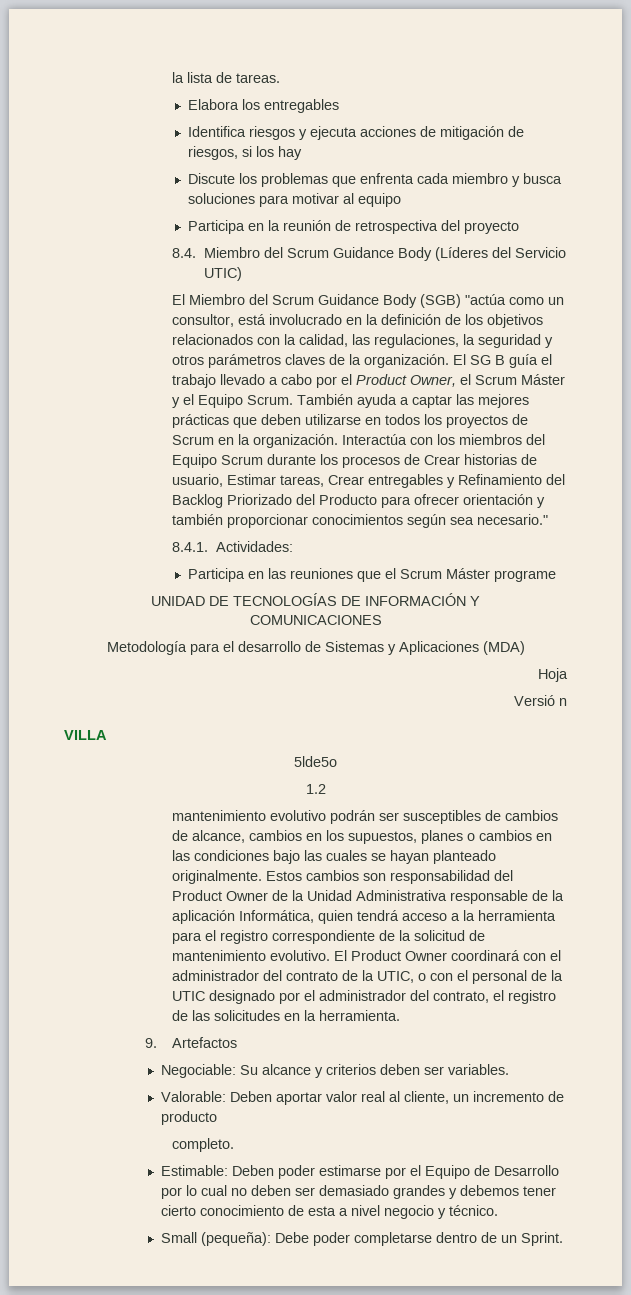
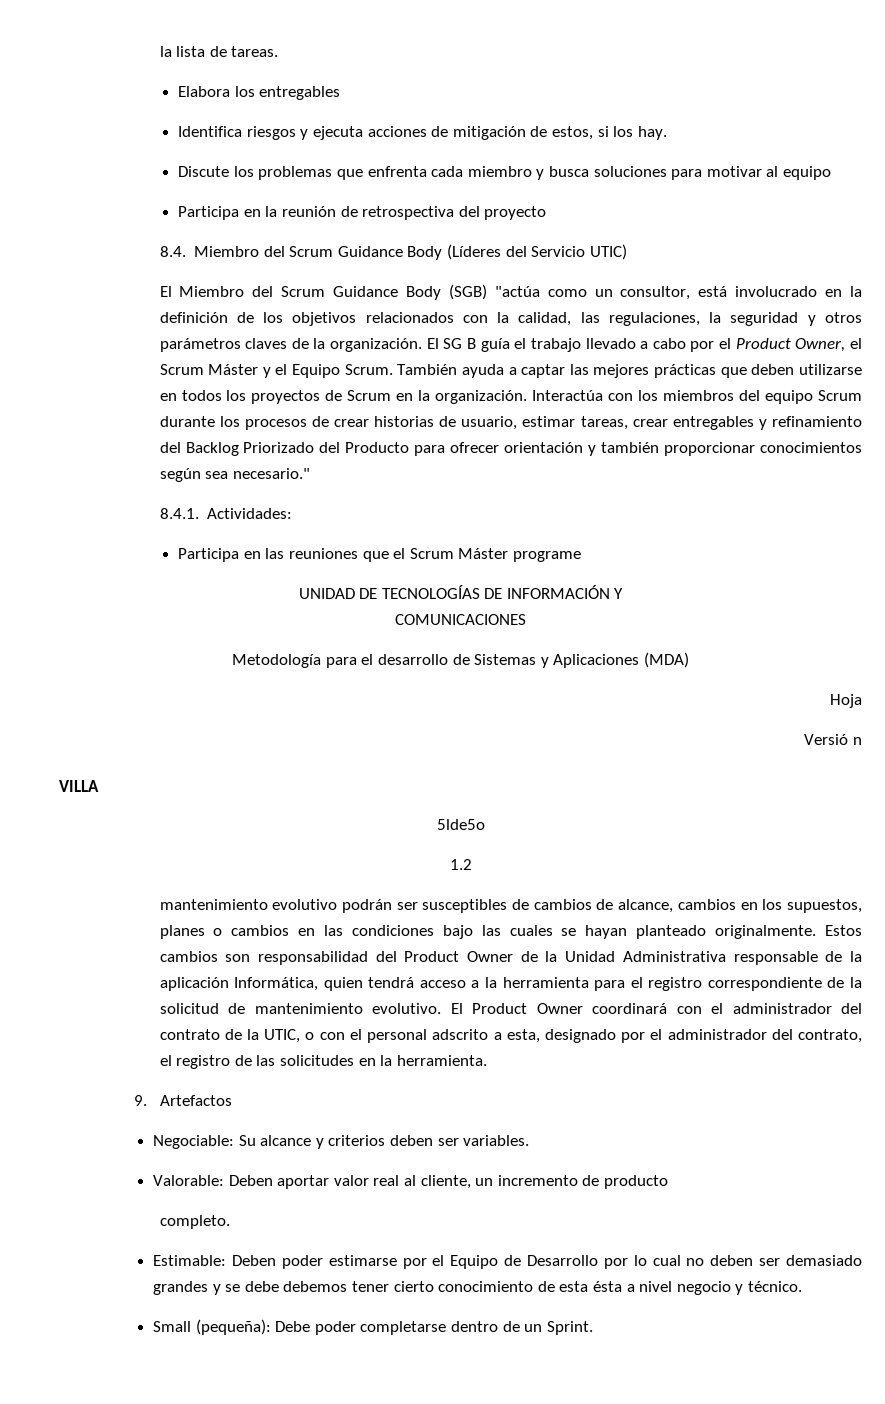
- Identifica riesgos y ejecuta acciones de mitigación de riesgos, si los hay
+ Identifica riesgos y ejecuta acciones de mitigación de estos, si los hay.
- Interactúa con los miembros del Equipo Scrum durante los procesos de Crear historias de usuario, Estimar tareas, Crear entregables y Refinamiento del Backlog Priorizado del Producto para ofrecer orientación y también proporcionar conocimientos según sea necesario."
+ Interactúa con los miembros del equipo Scrum durante los procesos de crear historias de usuario, estimar tareas, crear entregables y refinamiento del Backlog Priorizado del Producto para ofrecer orientación y también proporcionar conocimientos según sea necesario."
- El Product Owner coordinará con el administrador del contrato de la UTIC, o con el personal de la UTIC designado por el administrador del contrato, el registro de las solicitudes en la herramienta.
+ El Product Owner coordinará con el administrador del contrato de la UTIC, o con el personal adscrito a esta, designado por el administrador del contrato, el registro de las solicitudes en la herramienta.
- Estimable: Deben poder estimarse por el Equipo de Desarrollo por lo cual no deben ser demasiado grandes y debemos tener cierto conocimiento de esta a nivel negocio y técnico.
+ Estimable: Deben poder estimarse por el Equipo de Desarrollo por lo cual no deben ser demasiado grandes y se debe debemos tener cierto conocimiento de esta ésta a nivel negocio y técnico.

